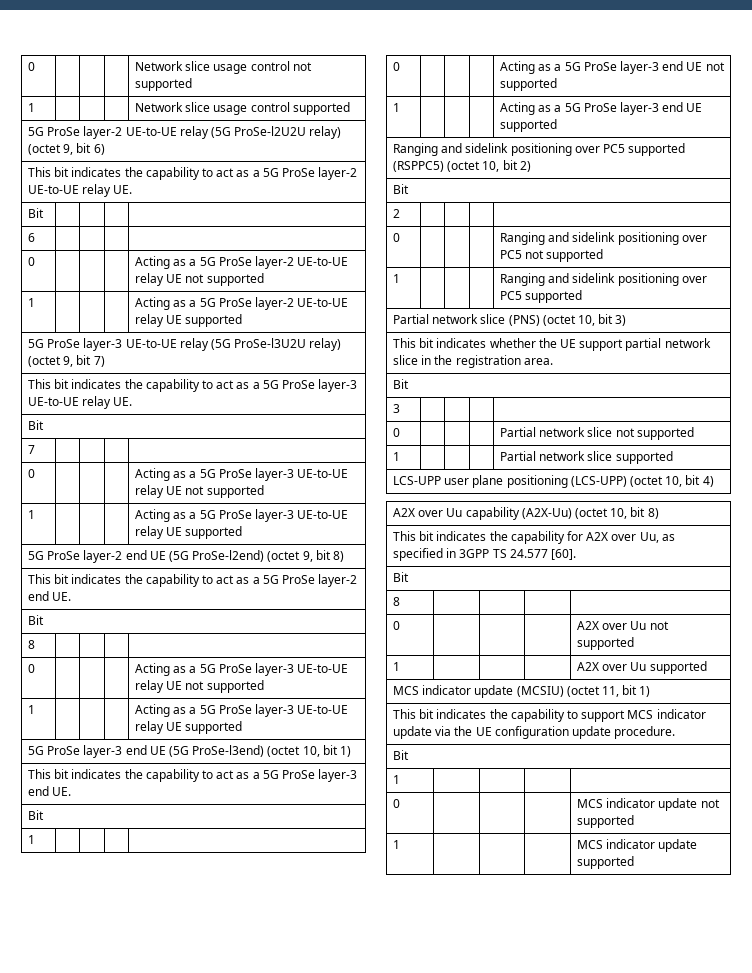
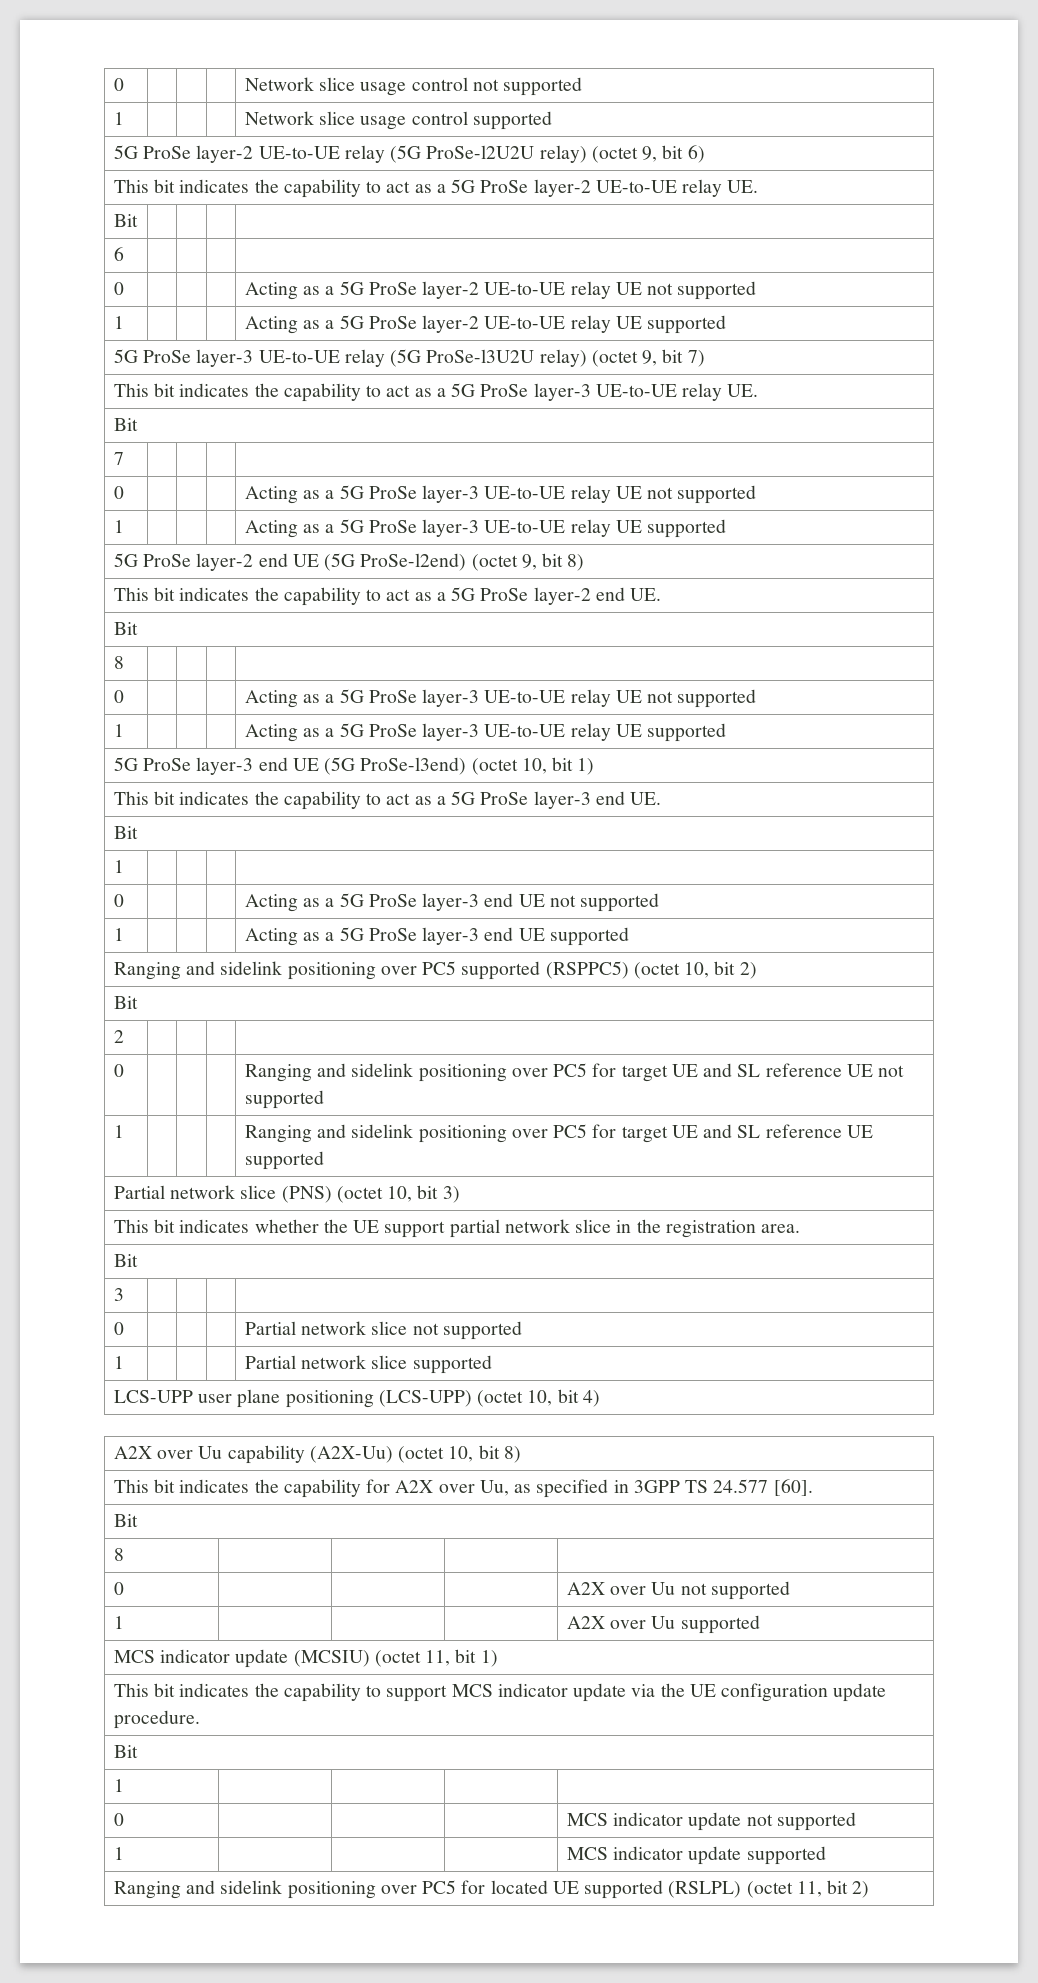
- 0 | | | | Ranging and sidelink positioning over PC5 not supported
+ 0 | | | | Ranging and sidelink positioning over PC5 for target UE and SL reference UE not supported
- 1 | | | | Ranging and sidelink positioning over PC5 supported
+ 1 | | | | Ranging and sidelink positioning over PC5 for target UE and SL reference UE supported
+ Ranging and sidelink positioning over PC5 for located UE supported (RSLPL) (octet 11, bit 2)

